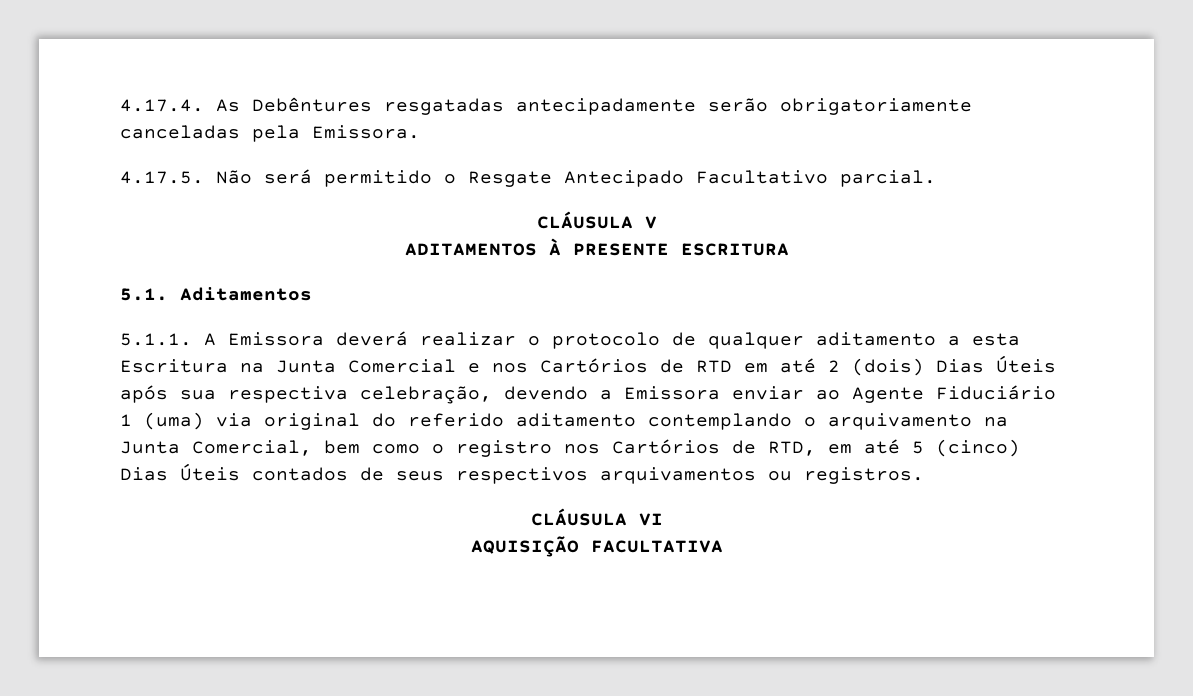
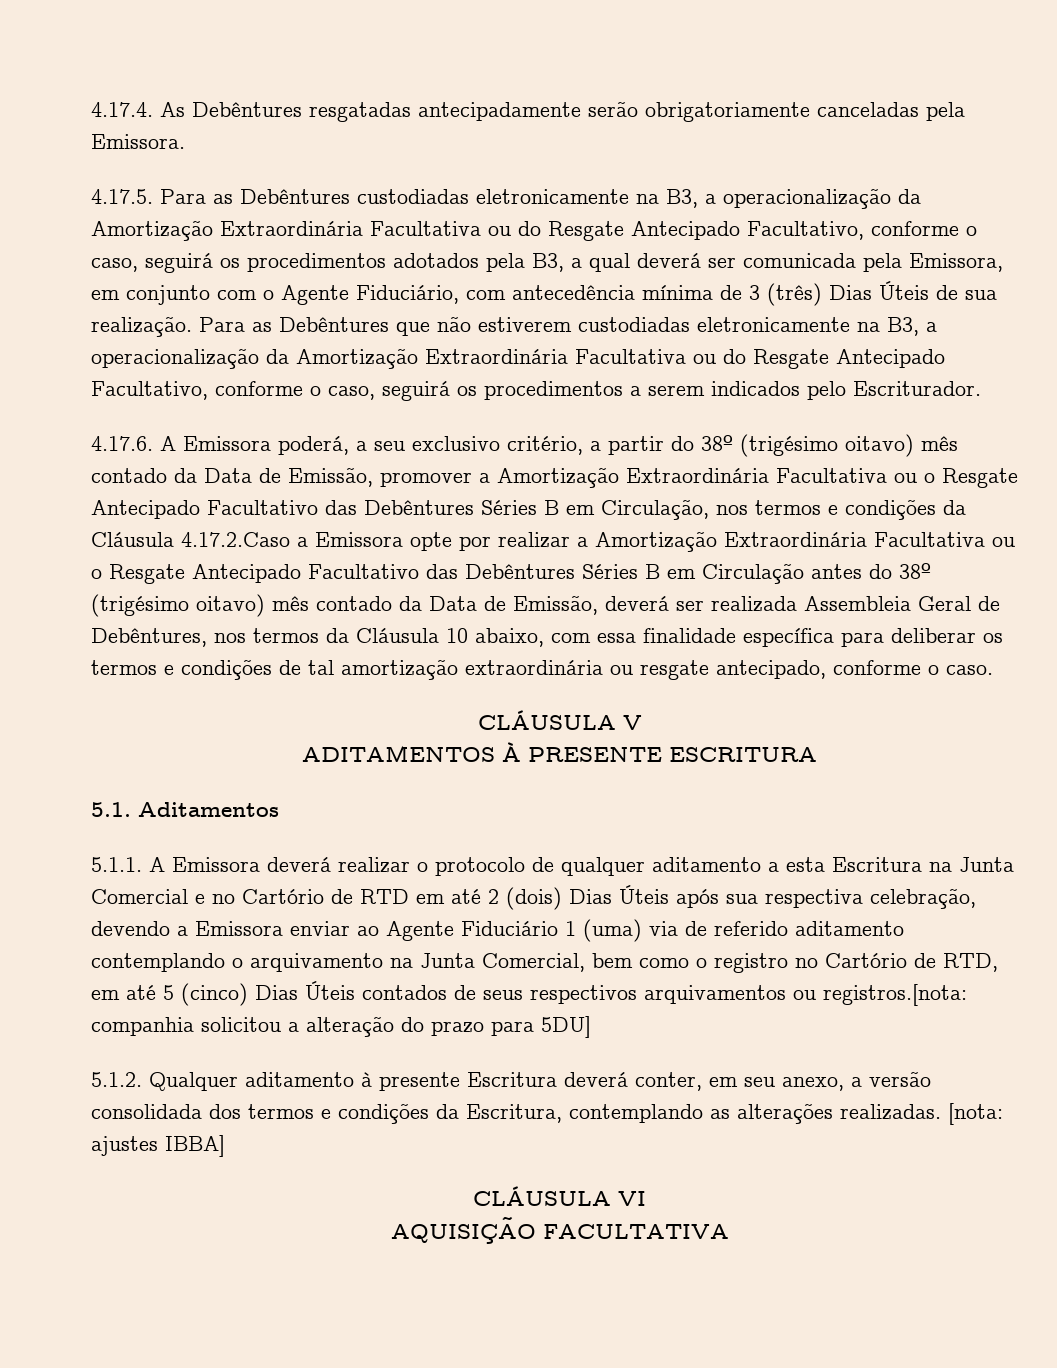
- 4.17.5. Não será permitido o Resgate Antecipado Facultativo parcial.
+ 4.17.5. Para as Debêntures custodiadas eletronicamente na B3, a operacionalização da Amortização Extraordinária Facultativa ou do Resgate Antecipado Facultativo, conforme o caso, seguirá os procedimentos adotados pela B3, a qual deverá ser comunicada pela Emissora, em conjunto com o Agente Fiduciário, com antecedência mínima de 3 (três) Dias Úteis de sua realização. Para as Debêntures que não estiverem custodiadas eletronicamente na B3, a operacionalização da Amortização Extraordinária Facultativa ou do Resgate Antecipado Facultativo, conforme o caso, seguirá os procedimentos a serem indicados pelo Escriturador.
+ 4.17.6. A Emissora poderá, a seu exclusivo critério, a partir do 38º (trigésimo oitavo) mês contado da Data de Emissão, promover a Amortização Extraordinária Facultativa ou o Resgate Antecipado Facultativo das Debêntures Séries B em Circulação, nos termos e condições da Cláusula 4.17.2.Caso a Emissora opte por realizar a Amortização Extraordinária Facultativa ou o Resgate Antecipado Facultativo das Debêntures Séries B em Circulação antes do 38º (trigésimo oitavo) mês contado da Data de Emissão, deverá ser realizada Assembleia Geral de Debêntures, nos termos da Cláusula 10 abaixo, com essa finalidade específica para deliberar os termos e condições de tal amortização extraordinária ou resgate antecipado, conforme o caso.
- 5.1.1. A Emissora deverá realizar o protocolo de qualquer aditamento a esta Escritura na Junta Comercial e nos Cartórios de RTD em até 2 (dois) Dias Úteis após sua respectiva celebração, devendo a Emissora enviar ao Agente Fiduciário 1 (uma) via original do referido aditamento contemplando o arquivamento na Junta Comercial, bem como o registro nos Cartórios de RTD, em até 5 (cinco) Dias Úteis contados de seus respectivos arquivamentos ou registros.
+ 5.1.1. A Emissora deverá realizar o protocolo de qualquer aditamento a esta Escritura na Junta Comercial e no Cartório de RTD em até 2 (dois) Dias Úteis após sua respectiva celebração, devendo a Emissora enviar ao Agente Fiduciário 1 (uma) via de referido aditamento contemplando o arquivamento na Junta Comercial, bem como o registro no Cartório de RTD, em até 5 (cinco) Dias Úteis contados de seus respectivos arquivamentos ou registros.[nota: companhia solicitou a alteração do prazo para 5DU]
+ 5.1.2. Qualquer aditamento à presente Escritura deverá conter, em seu anexo, a versão consolidada dos termos e condições da Escritura, contemplando as alterações realizadas. [nota: ajustes IBBA]

